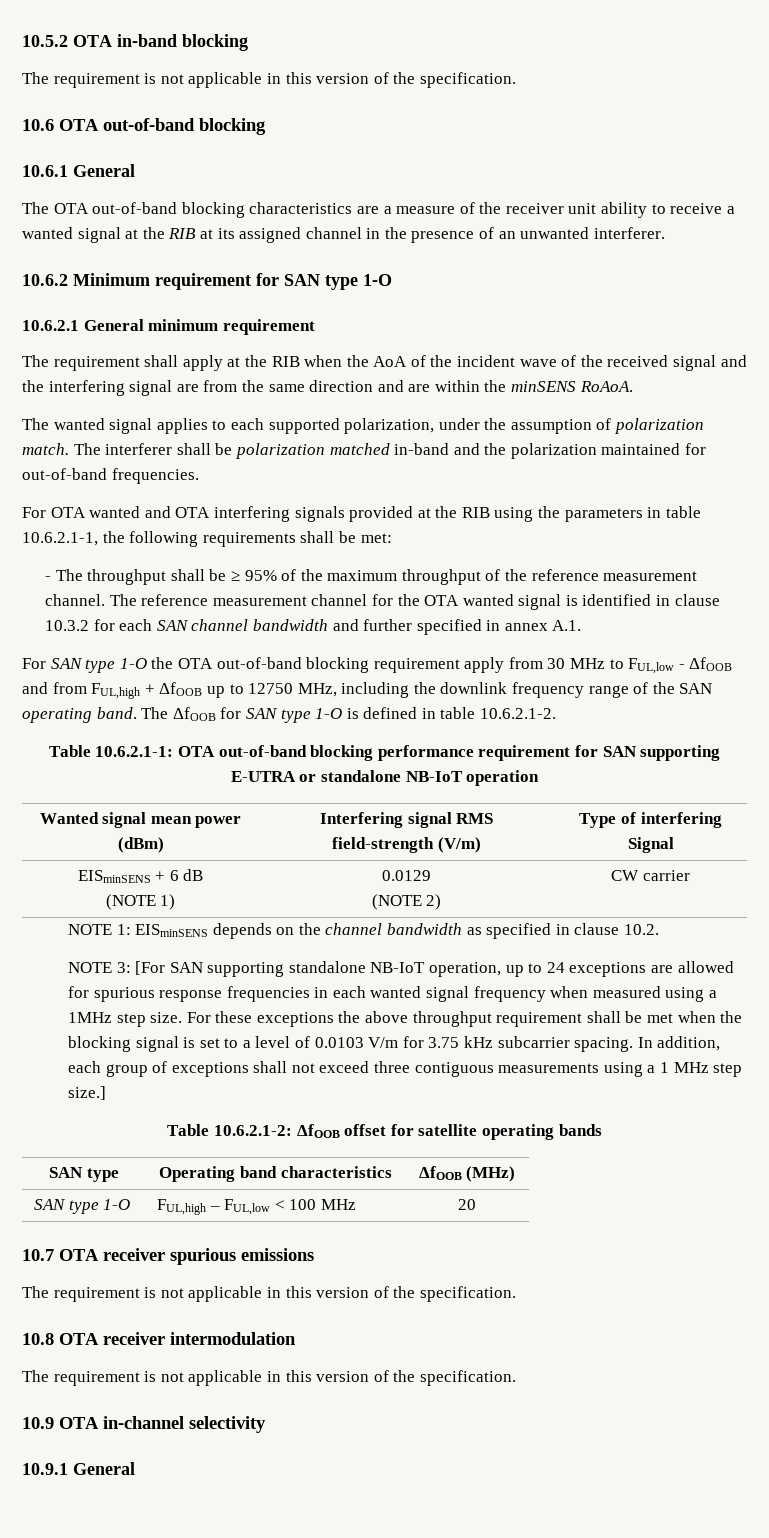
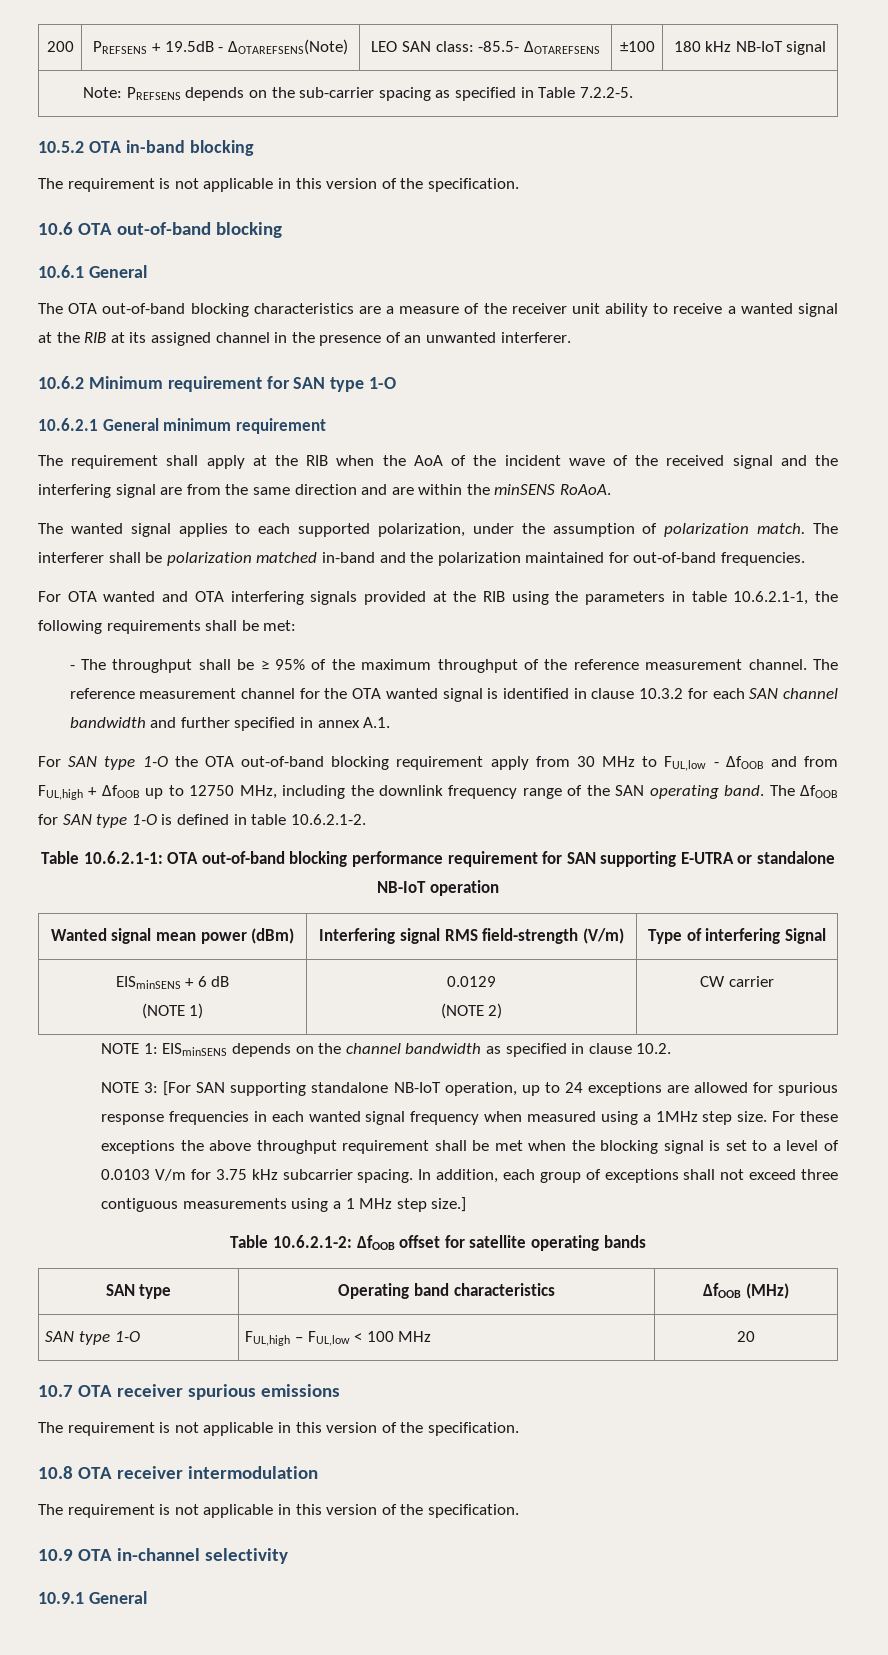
+ 200 | PREFSENS + 19.5dB - ΔOTAREFSENS(Note) | LEO SAN class: -85.5- ΔOTAREFSENS | ±100 | 180 kHz NB-IoT signal
+ Note: PREFSENS depends on the sub-carrier spacing as specified in Table 7.2.2-5.

